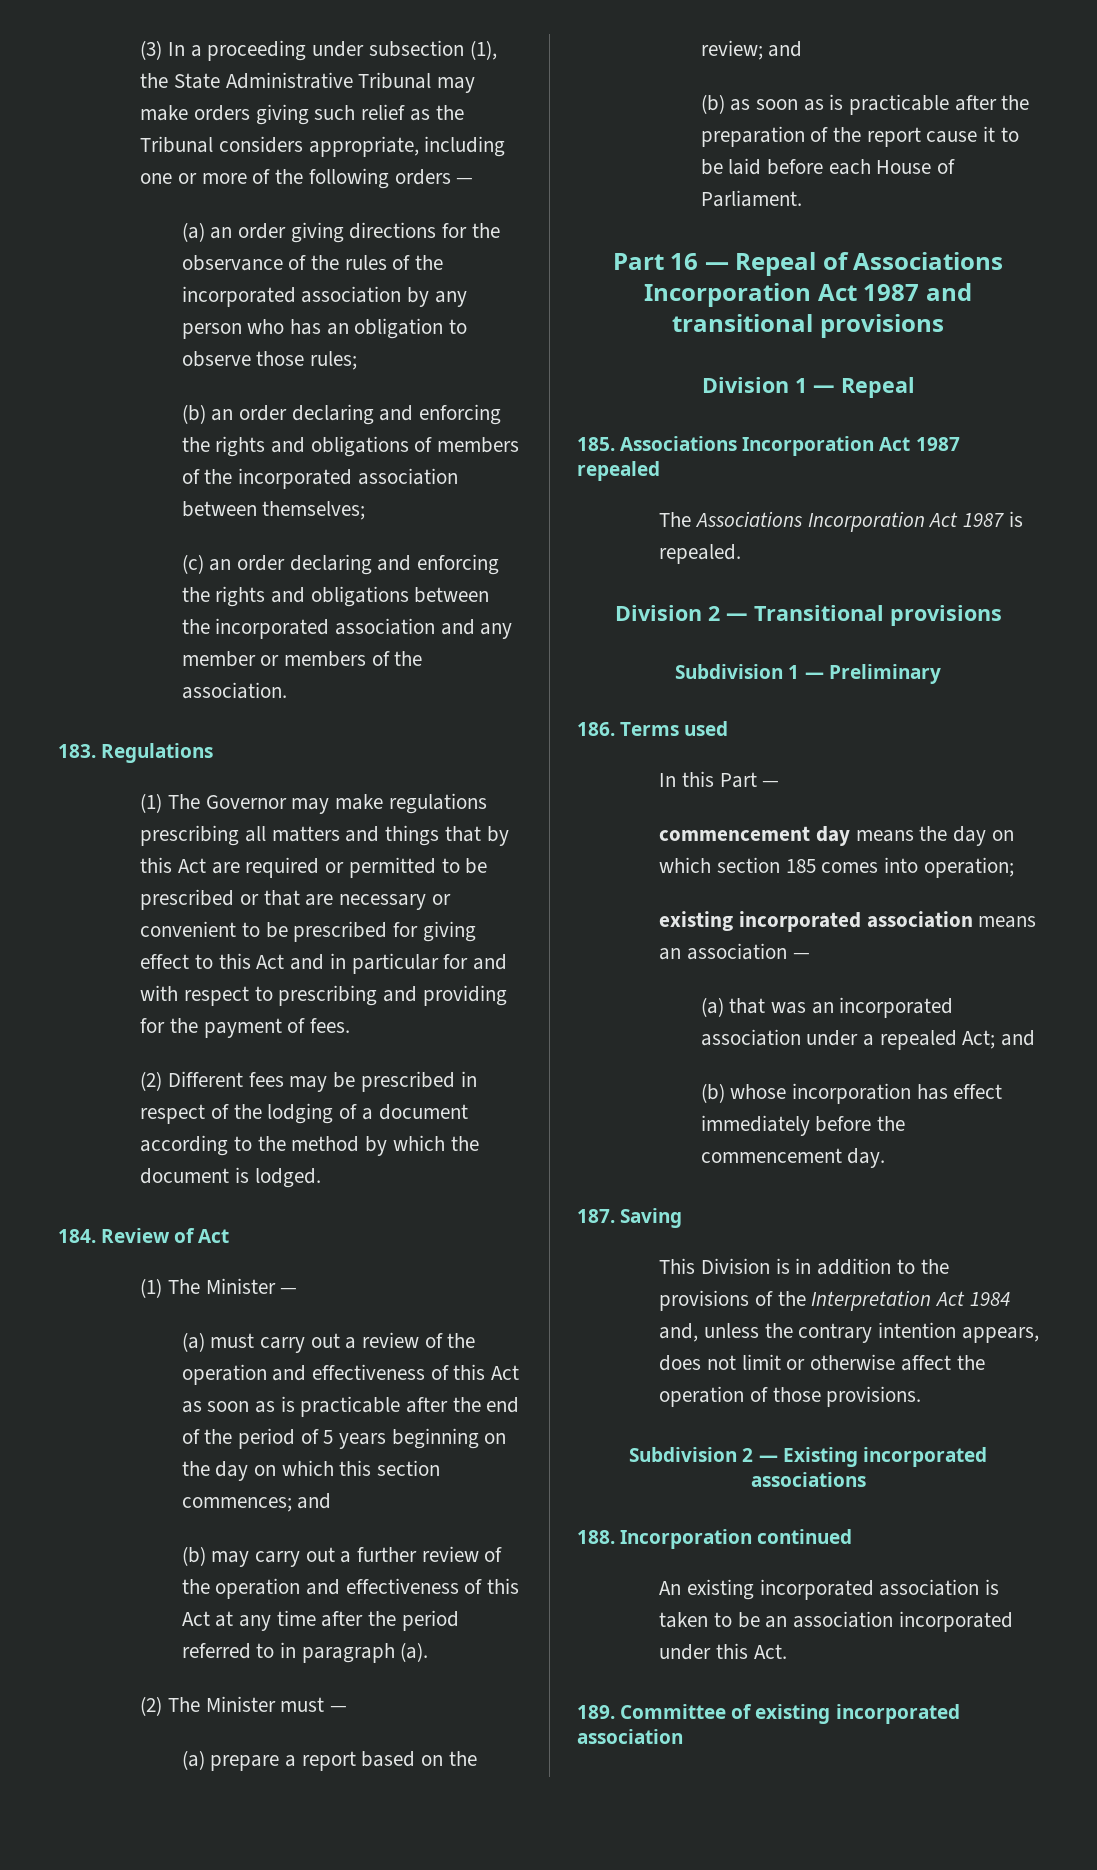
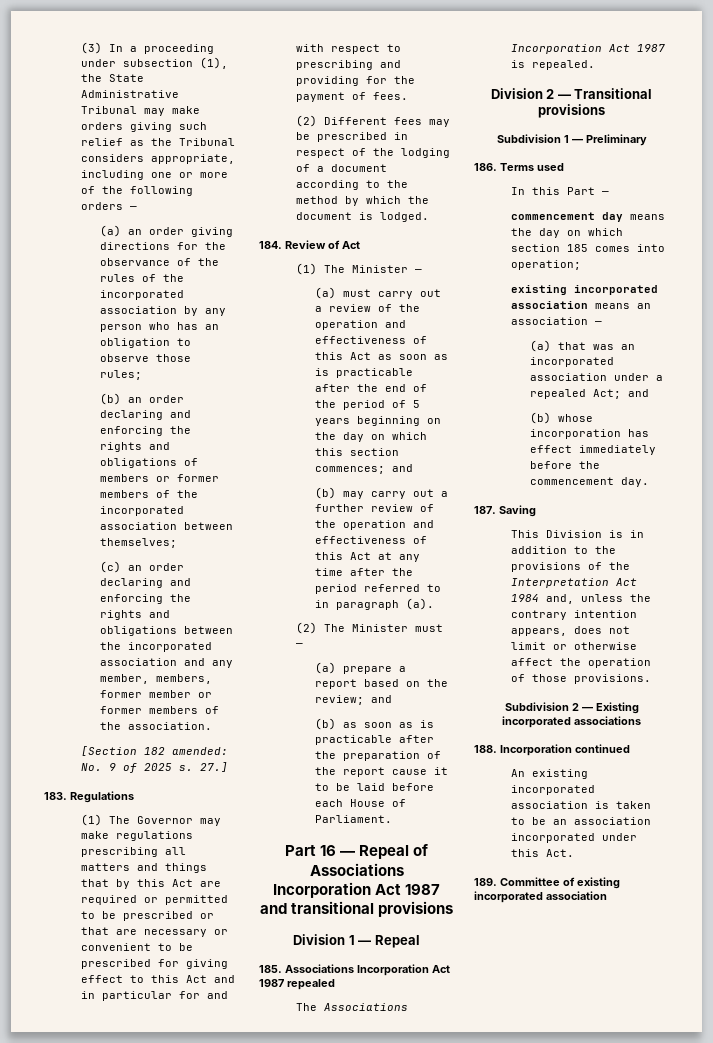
- (b) an order declaring and enforcing the rights and obligations of members of the incorporated association between themselves;
+ (b) an order declaring and enforcing the rights and obligations of members or former members of the incorporated association between themselves;
- (c) an order declaring and enforcing the rights and obligations between the incorporated association and any member or members of the association.
+ (c) an order declaring and enforcing the rights and obligations between the incorporated association and any member, members, former member or former members of the association.
+ [Section 182 amended: No. 9 of 2025 s. 27.]

